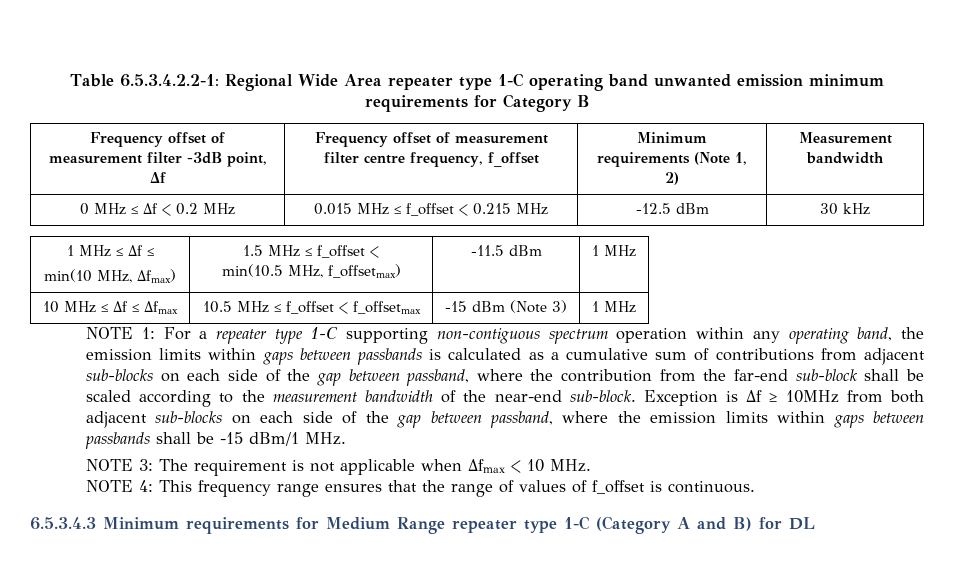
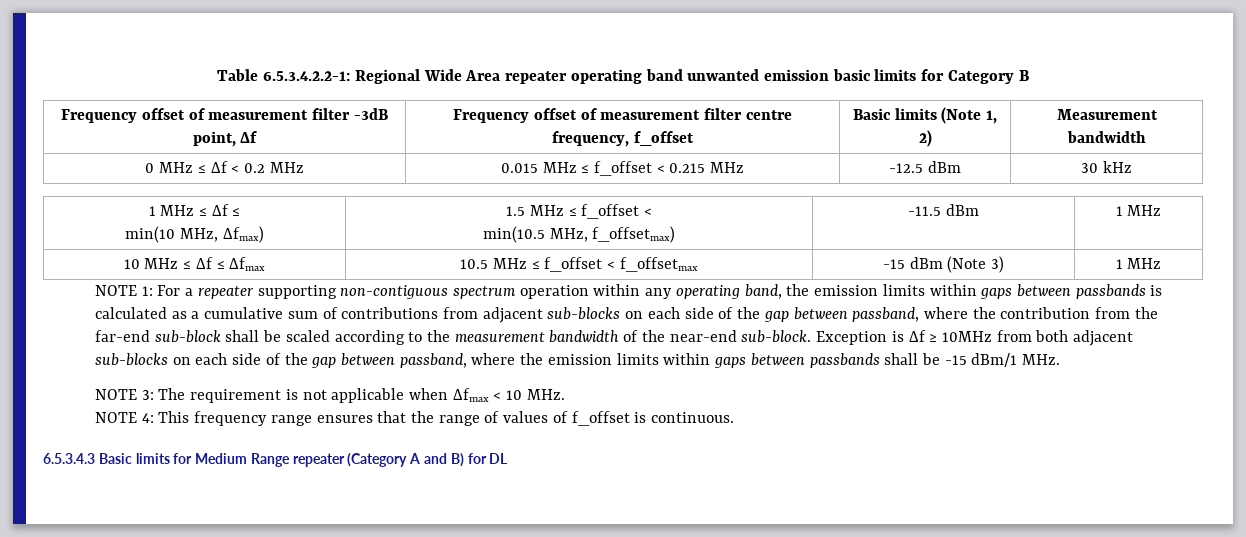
- Table 6.5.3.4.2.2-1: Regional Wide Area repeater type 1-C operating band unwanted emission minimum requirements for Category B
+ Table 6.5.3.4.2.2-1: Regional Wide Area repeater operating band unwanted emission basic limits for Category B
- Frequency offset of measurement filter -3dB point, Δf | Frequency offset of measurement filter centre frequency, f_offset | Minimum requirements (Note 1, 2) | Measurement bandwidth
+ Frequency offset of measurement filter -3dB point, Δf | Frequency offset of measurement filter centre frequency, f_offset | Basic limits (Note 1, 2) | Measurement bandwidth
- NOTE 1: For a repeater type 1-C supporting non-contiguous spectrum operation within any operating band, the emission limits within gaps between passbands is calculated as a cumulative sum of contributions from adjacent sub-blocks on each side of the gap between passband, where the contribution from the far-end sub-block shall be scaled according to the measurement bandwidth of the near-end sub-block.
+ NOTE 1: For a repeater supporting non-contiguous spectrum operation within any operating band, the emission limits within gaps between passbands is calculated as a cumulative sum of contributions from adjacent sub-blocks on each side of the gap between passband, where the contribution from the far-end sub-block shall be scaled according to the measurement bandwidth of the near-end sub-block.
- 6.5.3.4.3 Minimum requirements for Medium Range repeater type 1-C (Category A and B) for DL
+ 6.5.3.4.3 Basic limits for Medium Range repeater (Category A and B) for DL

